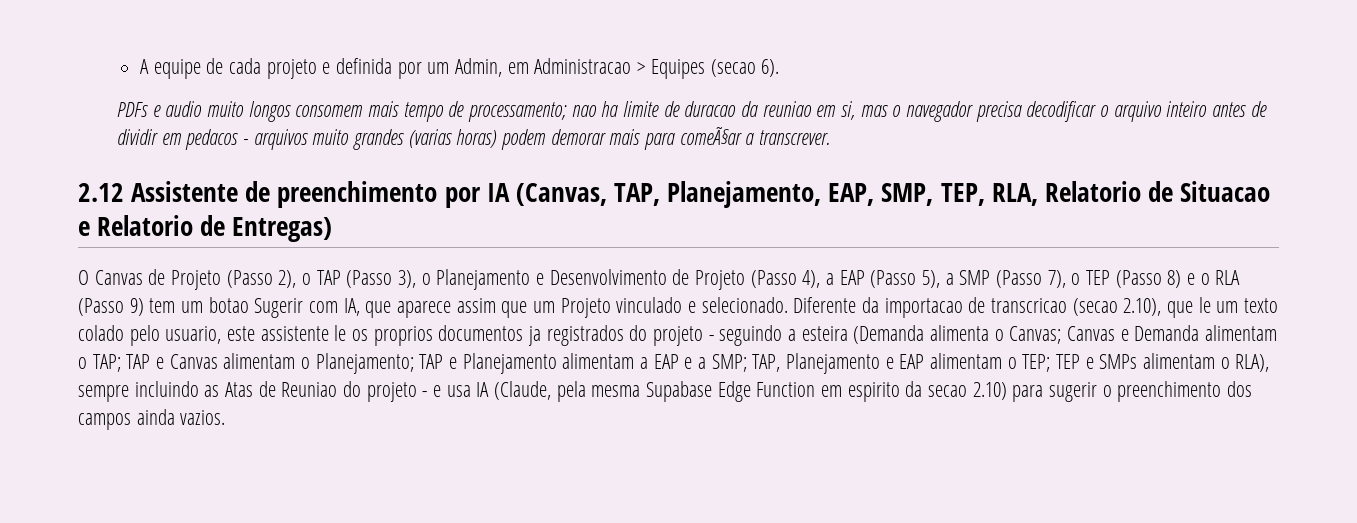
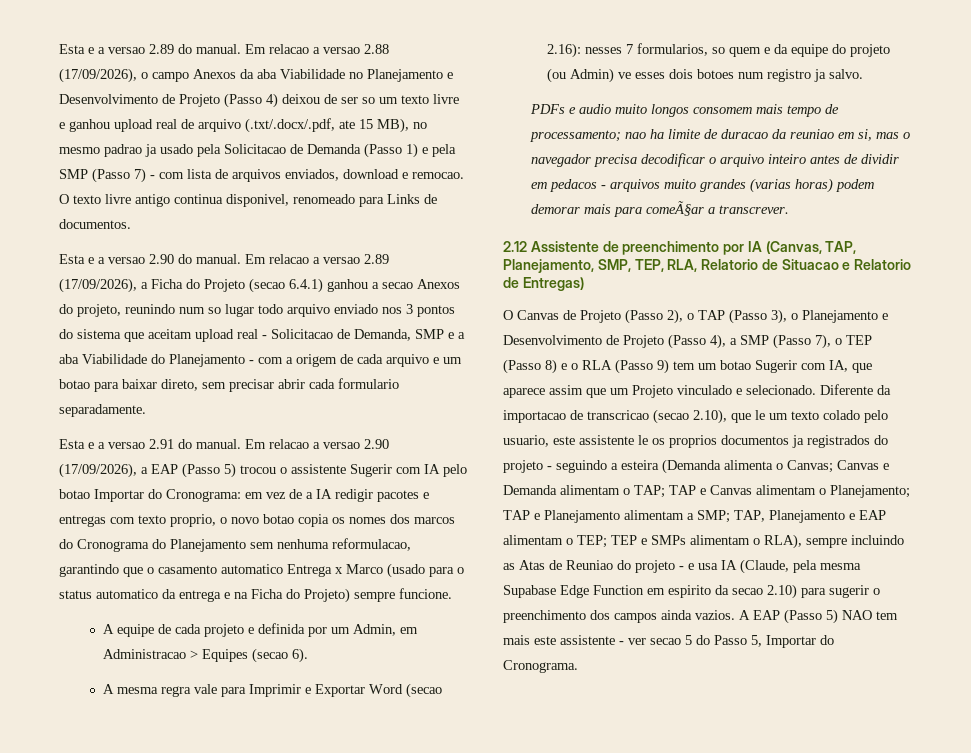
+ Esta e a versao 2.89 do manual. Em relacao a versao 2.88 (17/09/2026), o campo Anexos da aba Viabilidade no Planejamento e Desenvolvimento de Projeto (Passo 4) deixou de ser so um texto livre e ganhou upload real de arquivo (.txt/.docx/.pdf, ate 15 MB), no mesmo padrao ja usado pela Solicitacao de Demanda (Passo 1) e pela SMP (Passo 7) - com lista de arquivos enviados, download e remocao. O texto livre antigo continua disponivel, renomeado para Links de documentos.
+ Esta e a versao 2.90 do manual. Em relacao a versao 2.89 (17/09/2026), a Ficha do Projeto (secao 6.4.1) ganhou a secao Anexos do projeto, reunindo num so lugar todo arquivo enviado nos 3 pontos do sistema que aceitam upload real - Solicitacao de Demanda, SMP e a aba Viabilidade do Planejamento - com a origem de cada arquivo e um botao para baixar direto, sem precisar abrir cada formulario separadamente.
+ Esta e a versao 2.91 do manual. Em relacao a versao 2.90 (17/09/2026), a EAP (Passo 5) trocou o assistente Sugerir com IA pelo botao Importar do Cronograma: em vez de a IA redigir pacotes e entregas com texto proprio, o novo botao copia os nomes dos marcos do Cronograma do Planejamento sem nenhuma reformulacao, garantindo que o casamento automatico Entrega x Marco (usado para o status automatico da entrega e na Ficha do Projeto) sempre funcione.
+ A mesma regra vale para Imprimir e Exportar Word (secao 2.16): nesses 7 formularios, so quem e da equipe do projeto (ou Admin) ve esses dois botoes num registro ja salvo.
- 2.12 Assistente de preenchimento por IA (Canvas, TAP, Planejamento, EAP, SMP, TEP, RLA, Relatorio de Situacao e Relatorio de Entregas)
+ 2.12 Assistente de preenchimento por IA (Canvas, TAP, Planejamento, SMP, TEP, RLA, Relatorio de Situacao e Relatorio de Entregas)
- O Canvas de Projeto (Passo 2), o TAP (Passo 3), o Planejamento e Desenvolvimento de Projeto (Passo 4), a EAP (Passo 5), a SMP (Passo 7), o TEP (Passo 8) e o RLA (Passo 9) tem um botao Sugerir com IA, que aparece assim que um Projeto vinculado e selecionado.
+ O Canvas de Projeto (Passo 2), o TAP (Passo 3), o Planejamento e Desenvolvimento de Projeto (Passo 4), a SMP (Passo 7), o TEP (Passo 8) e o RLA (Passo 9) tem um botao Sugerir com IA, que aparece assim que um Projeto vinculado e selecionado.
- TAP e Planejamento alimentam a EAP e a SMP;
+ TAP e Planejamento alimentam a SMP;
+ A EAP (Passo 5) NAO tem mais este assistente - ver secao 5 do Passo 5, Importar do Cronograma.

